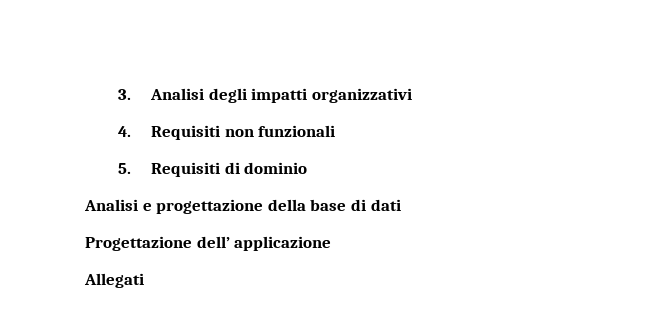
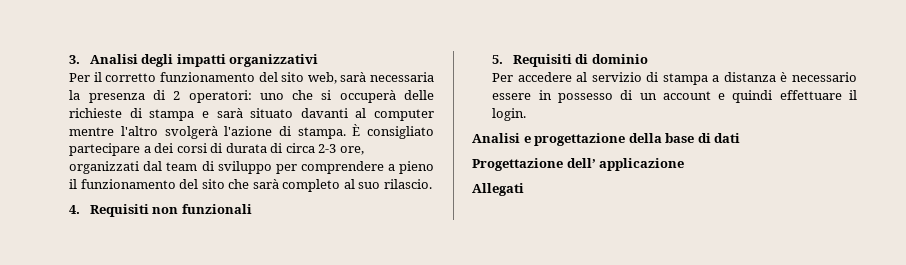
+ Per il corretto funzionamento del sito web, sarà necessaria la presenza di 2 operatori: uno che si occuperà delle richieste di stampa e sarà situato davanti al computer mentre l'altro svolgerà l'azione di stampa. È consigliato partecipare a dei corsi di durata di circa 2-3 ore, organizzati dal team di sviluppo per comprendere a pieno il funzionamento del sito che sarà completo al suo rilascio.
+ Per accedere al servizio di stampa a distanza è necessario essere in possesso di un account e quindi effettuare il login.

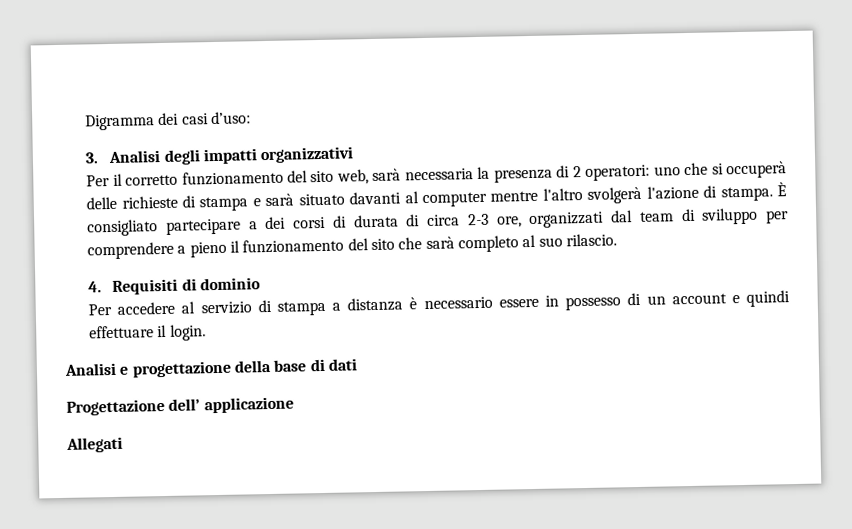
+ Digramma dei casi d’uso:
- 4. Requisiti non funzionali
- 5. Requisiti di dominio
+ 4. Requisiti di dominio

